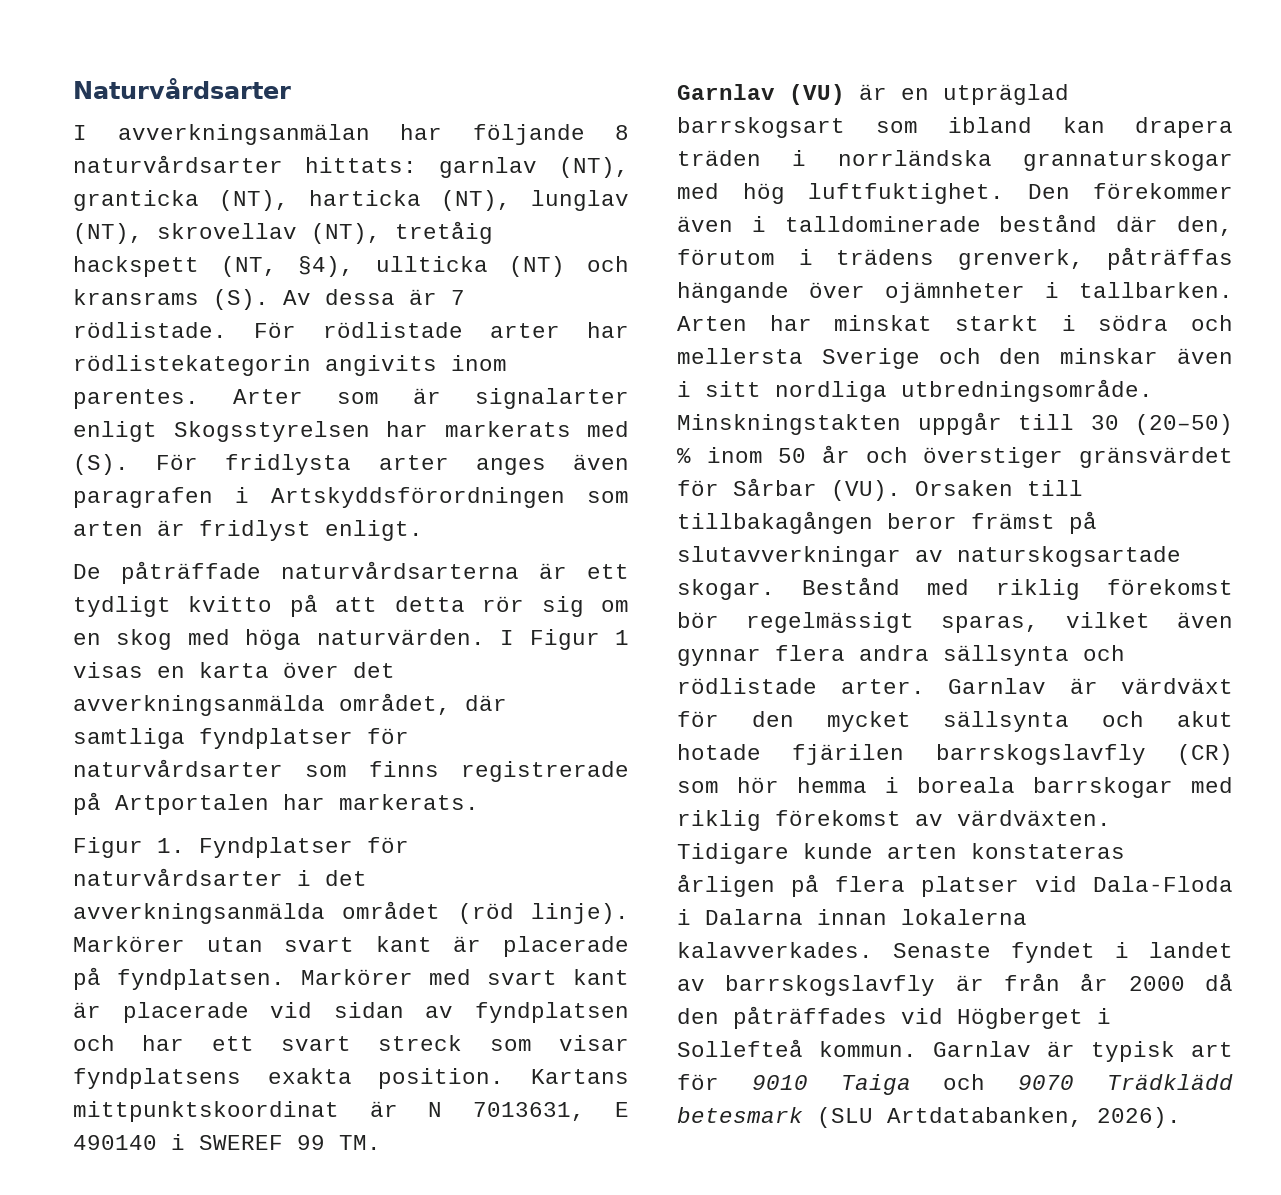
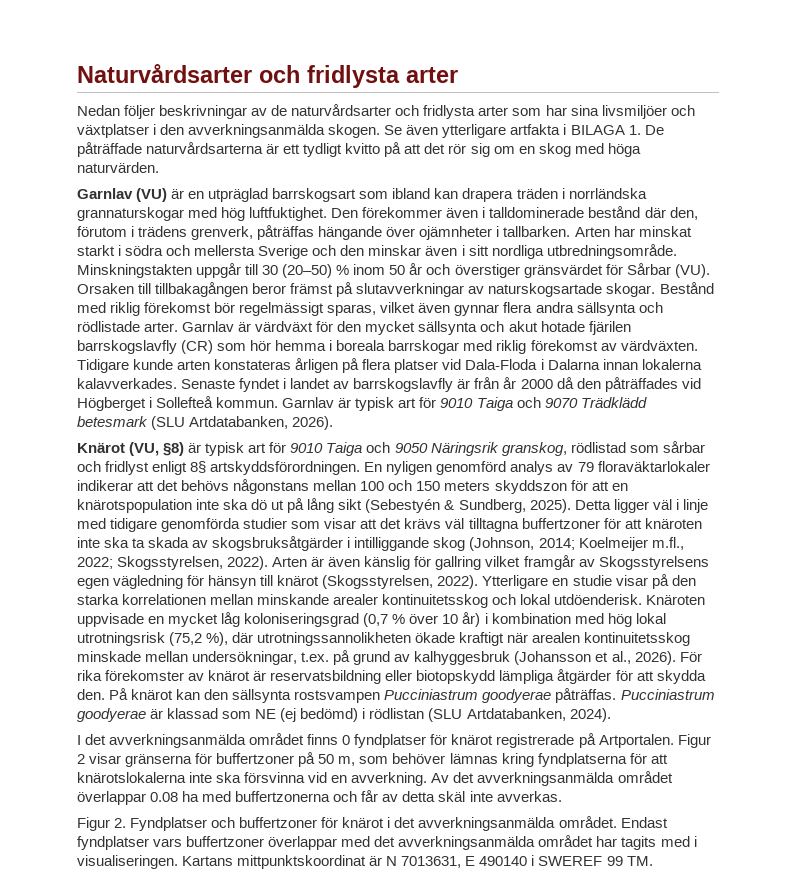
- Naturvårdsarter
- I avverkningsanmälan har följande 8 naturvårdsarter hittats: garnlav (NT), granticka (NT), harticka (NT), lunglav (NT), skrovellav (NT), tretåig hackspett (NT, §4), ullticka (NT) och kransrams (S). Av dessa är 7 rödlistade. För rödlistade arter har rödlistekategorin angivits inom parentes. Arter som är signalarter enligt Skogsstyrelsen har markerats med (S). För fridlysta arter anges även paragrafen i Artskyddsförordningen som arten är fridlyst enligt.
- De påträffade naturvårdsarterna är ett tydligt kvitto på att detta rör sig om en skog med höga naturvärden. I Figur 1 visas en karta över det avverkningsanmälda området, där samtliga fyndplatser för naturvårdsarter som finns registrerade på Artportalen har markerats.
- Figur 1. Fyndplatser för naturvårdsarter i det avverkningsanmälda området (röd linje). Markörer utan svart kant är placerade på fyndplatsen. Markörer med svart kant är placerade vid sidan av fyndplatsen och har ett svart streck som visar fyndplatsens exakta position. Kartans mittpunktskoordinat är N 7013631, E 490140 i SWEREF 99 TM.
+ Naturvårdsarter och fridlysta arter
+ Nedan följer beskrivningar av de naturvårdsarter och fridlysta arter som har sina livsmiljöer och växtplatser i den avverkningsanmälda skogen. Se även ytterligare artfakta i BILAGA 1. De påträffade naturvårdsarterna är ett tydligt kvitto på att det rör sig om en skog med höga naturvärden.
+ Knärot (VU, §8) är typisk art för 9010 Taiga och 9050 Näringsrik granskog, rödlistad som sårbar och fridlyst enligt 8§ artskyddsförordningen. En nyligen genomförd analys av 79 floraväktarlokaler indikerar att det behövs någonstans mellan 100 och 150 meters skyddszon för att en knärotspopulation inte ska dö ut på lång sikt (Sebestyén & Sundberg, 2025). Detta ligger väl i linje med tidigare genomförda studier som visar att det krävs väl tilltagna buffertzoner för att knäroten inte ska ta skada av skogsbruksåtgärder i intilliggande skog (Johnson, 2014; Koelmeijer m.fl., 2022; Skogsstyrelsen, 2022). Arten är även känslig för gallring vilket framgår av Skogsstyrelsens egen vägledning för hänsyn till knärot (Skogsstyrelsen, 2022). Ytterligare en studie visar på den starka korrelationen mellan minskande arealer kontinuitetsskog och lokal utdöenderisk. Knäroten uppvisade en mycket låg koloniseringsgrad (0,7 % över 10 år) i kombination med hög lokal utrotningsrisk (75,2 %), där utrotningssannolikheten ökade kraftigt när arealen kontinuitetsskog minskade mellan undersökningar, t.ex. på grund av kalhyggesbruk (Johansson et al., 2026). För rika förekomster av knärot är reservatsbildning eller biotopskydd lämpliga åtgärder för att skydda den. På knärot kan den sällsynta rostsvampen Pucciniastrum goodyerae påträffas. Pucciniastrum goodyerae är klassad som NE (ej bedömd) i rödlistan (SLU Artdatabanken, 2024).
+ I det avverkningsanmälda området finns 0 fyndplatser för knärot registrerade på Artportalen. Figur 2 visar gränserna för buffertzoner på 50 m, som behöver lämnas kring fyndplatserna för att knärotslokalerna inte ska försvinna vid en avverkning. Av det avverkningsanmälda området överlappar 0.08 ha med buffertzonerna och får av detta skäl inte avverkas.
+ Figur 2. Fyndplatser och buffertzoner för knärot i det avverkningsanmälda området. Endast fyndplatser vars buffertzoner överlappar med det avverkningsanmälda området har tagits med i visualiseringen. Kartans mittpunktskoordinat är N 7013631, E 490140 i SWEREF 99 TM.

